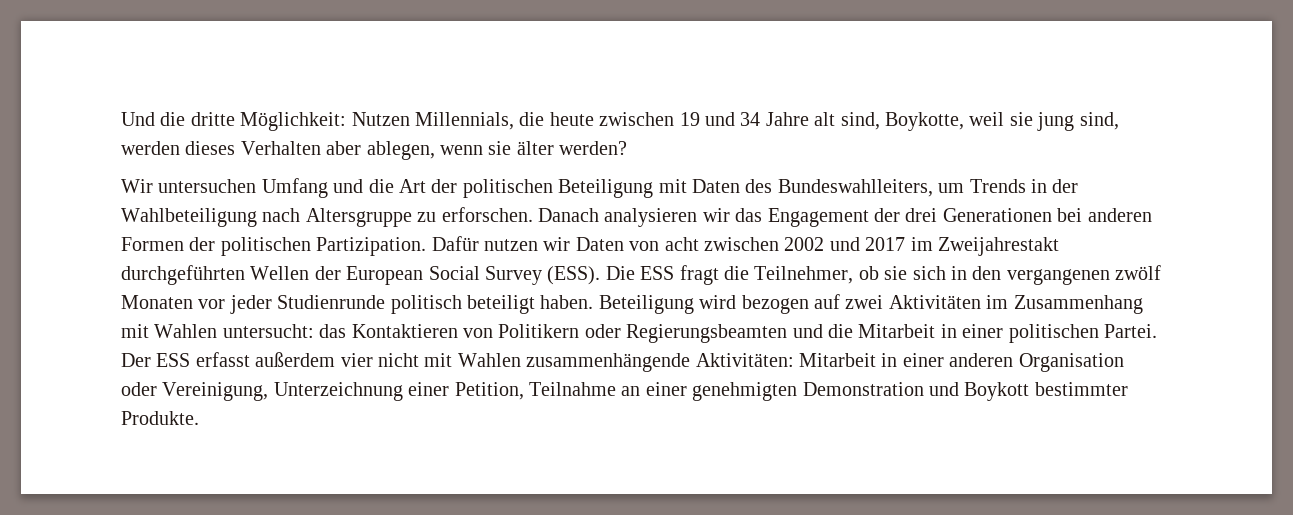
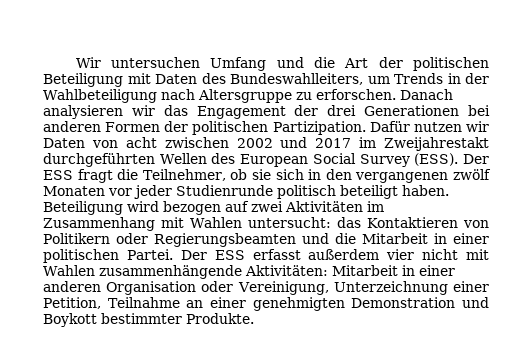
- Und die dritte Möglichkeit: Nutzen Millennials, die heute zwischen 19 und 34 Jahre alt sind, Boykotte, weil sie jung sind, werden dieses Verhalten aber ablegen, wenn sie älter werden?
- Dafür nutzen wir Daten von acht zwischen 2002 und 2017 im Zweijahrestakt durchgeführten Wellen der European Social Survey (ESS).
+ Dafür nutzen wir Daten von acht zwischen 2002 und 2017 im Zweijahrestakt durchgeführten Wellen des European Social Survey (ESS).
- Die ESS fragt die Teilnehmer, ob sie sich in den vergangenen zwölf Monaten vor jeder Studienrunde politisch beteiligt haben.
+ Der ESS fragt die Teilnehmer, ob sie sich in den vergangenen zwölf Monaten vor jeder Studienrunde politisch beteiligt haben.

